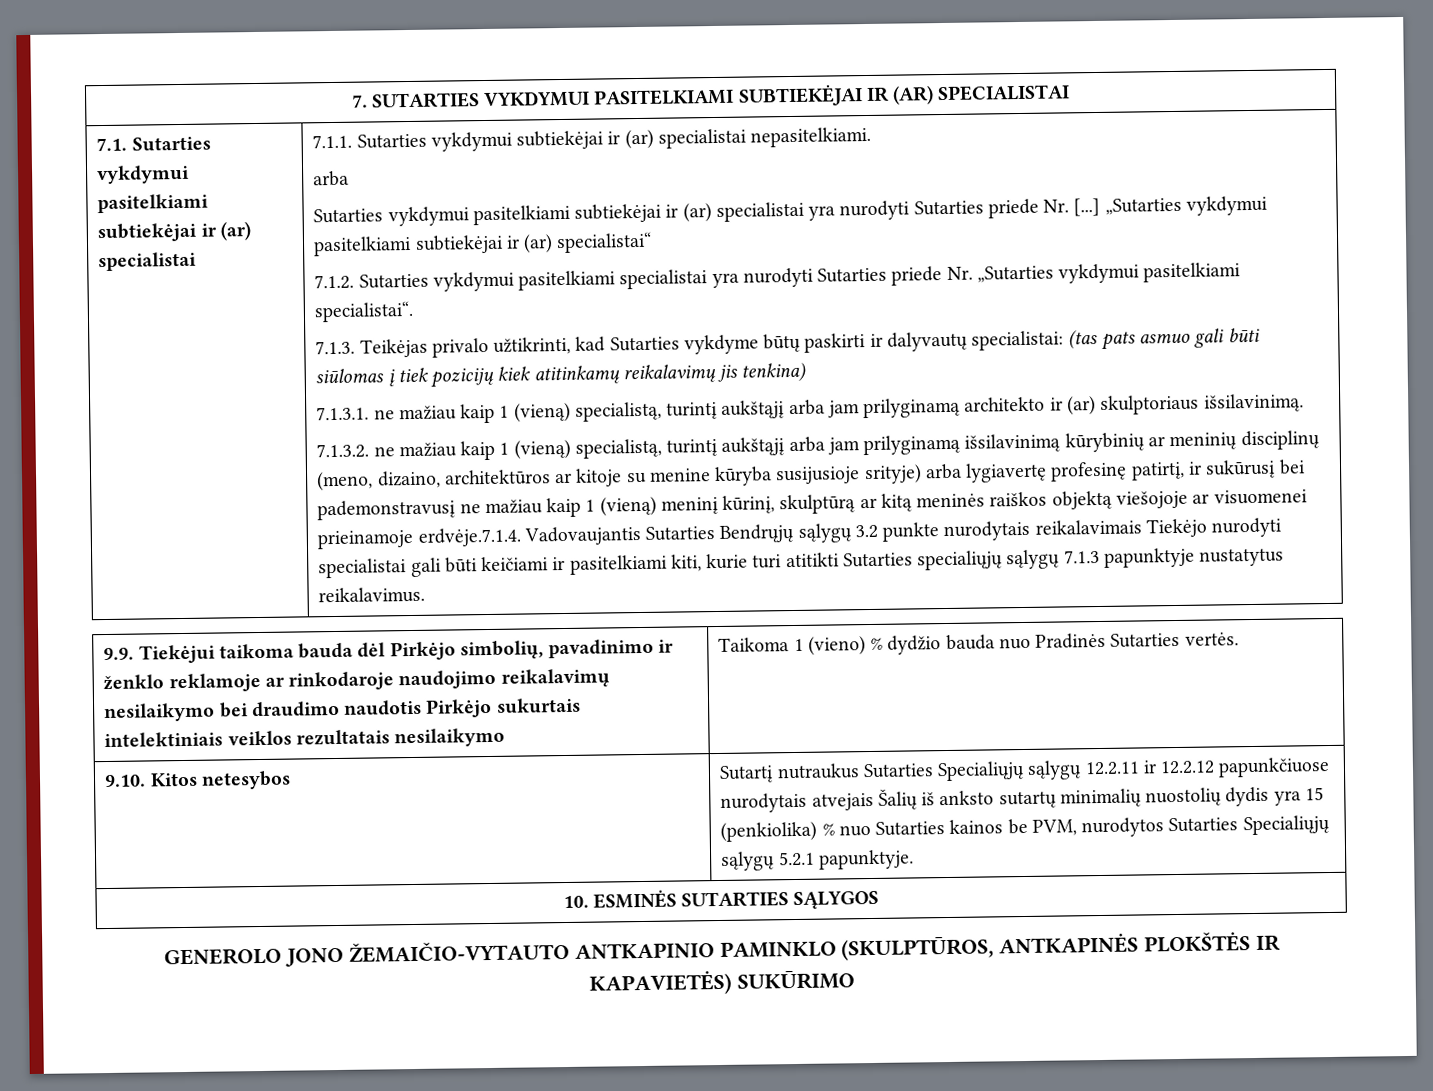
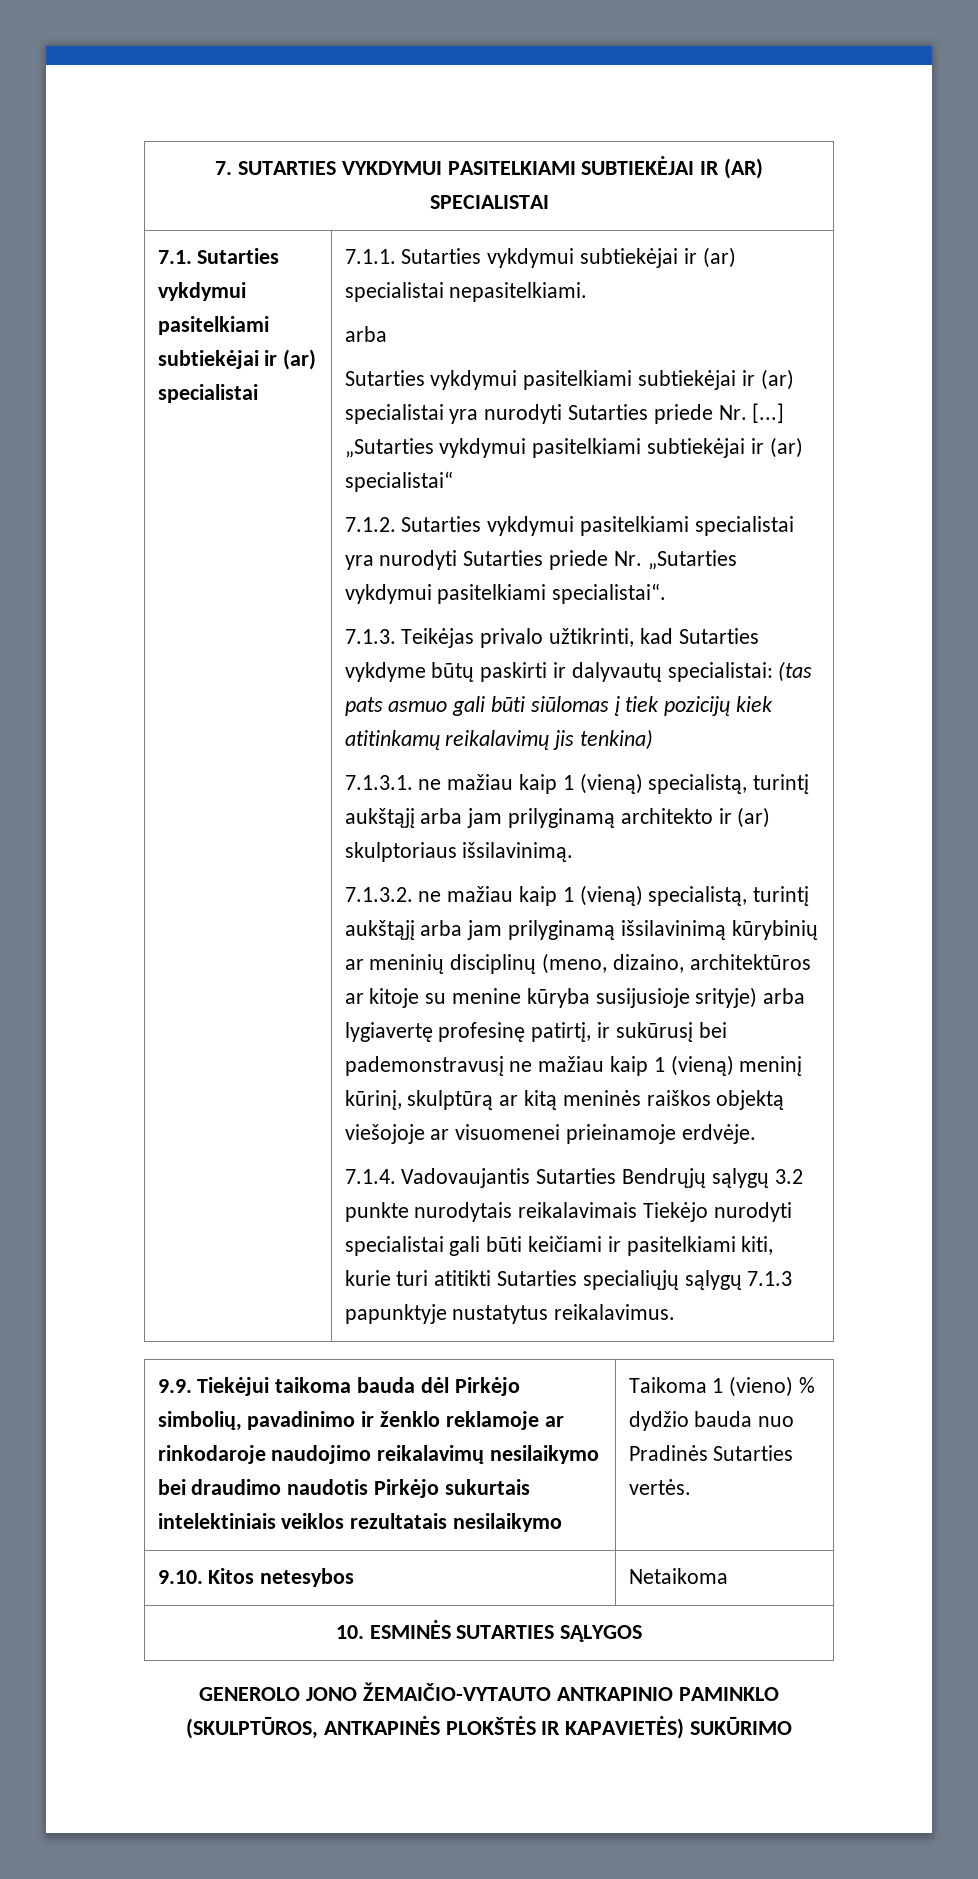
- 7.1.3.2. ne mažiau kaip 1 (vieną) specialistą, turintį aukštąjį arba jam prilyginamą išsilavinimą kūrybinių ar meninių disciplinų (meno, dizaino, architektūros ar kitoje su menine kūryba susijusioje srityje) arba lygiavertę profesinę patirtį, ir sukūrusį bei pademonstravusį ne mažiau kaip 1 (vieną) meninį kūrinį, skulptūrą ar kitą meninės raiškos objektą viešojoje ar visuomenei prieinamoje erdvėje.7.1.4. Vadovaujantis Sutarties Bendrųjų sąlygų 3.2 punkte nurodytais reikalavimais Tiekėjo nurodyti specialistai gali būti keičiami ir pasitelkiami kiti, kurie turi atitikti Sutarties specialiųjų sąlygų 7.1.3 papunktyje nustatytus reikalavimus.
+ 7.1.3.2. ne mažiau kaip 1 (vieną) specialistą, turintį aukštąjį arba jam prilyginamą išsilavinimą kūrybinių ar meninių disciplinų (meno, dizaino, architektūros ar kitoje su menine kūryba susijusioje srityje) arba lygiavertę profesinę patirtį, ir sukūrusį bei pademonstravusį ne mažiau kaip 1 (vieną) meninį kūrinį, skulptūrą ar kitą meninės raiškos objektą viešojoje ar visuomenei prieinamoje erdvėje.
+ 7.1.4. Vadovaujantis Sutarties Bendrųjų sąlygų 3.2 punkte nurodytais reikalavimais Tiekėjo nurodyti specialistai gali būti keičiami ir pasitelkiami kiti, kurie turi atitikti Sutarties specialiųjų sąlygų 7.1.3 papunktyje nustatytus reikalavimus.
- 9.10. Kitos netesybos | Sutartį nutraukus Sutarties Specialiųjų sąlygų 12.2.11 ir 12.2.12 papunkčiuose nurodytais atvejais Šalių iš anksto sutartų minimalių nuostolių dydis yra 15 (penkiolika) % nuo Sutarties kainos be PVM, nurodytos Sutarties Specialiųjų sąlygų 5.2.1 papunktyje.
+ 9.10. Kitos netesybos | Netaikoma

